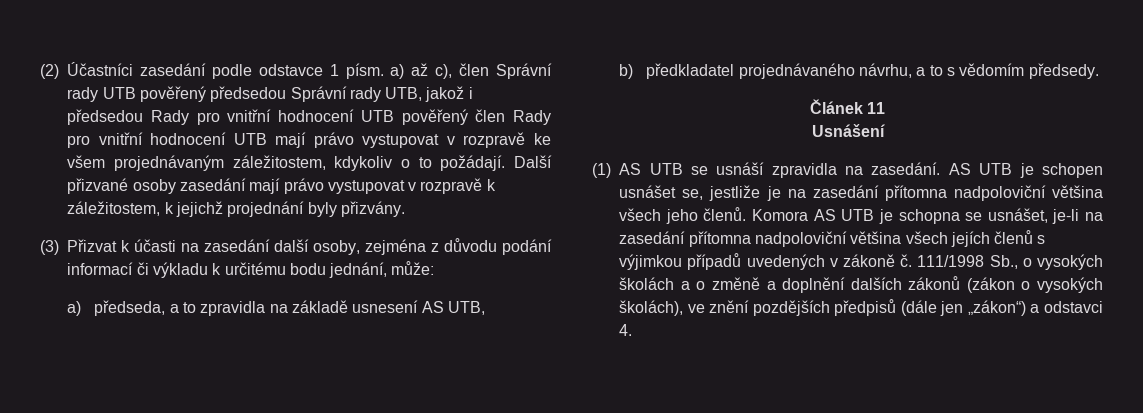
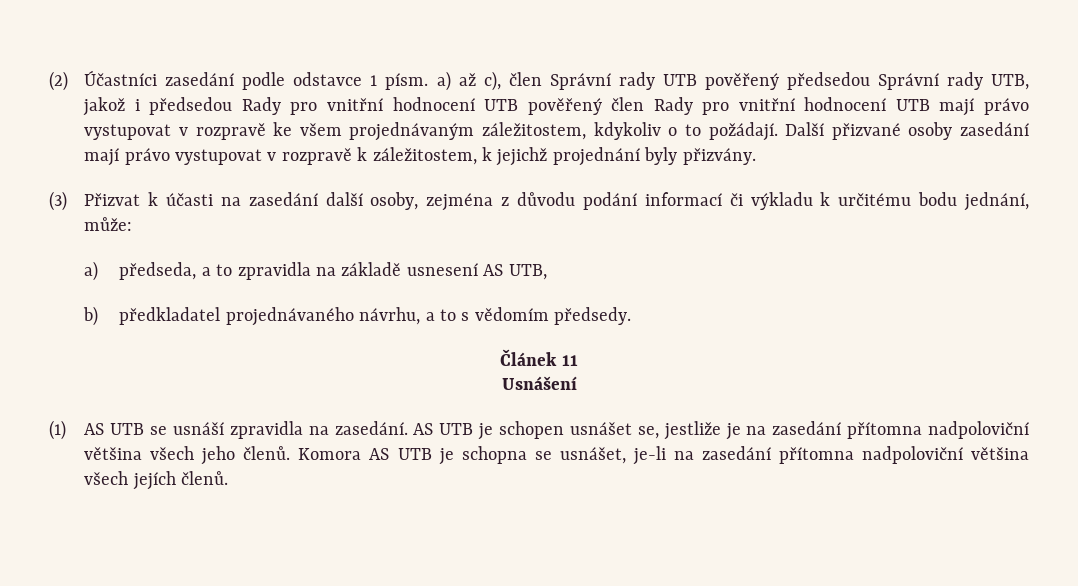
- Komora AS UTB je schopna se usnášet, je-li na zasedání přítomna nadpoloviční většina všech jejích členů s výjimkou případů uvedených v zákoně č. 111/1998 Sb., o vysokých školách a o změně a doplnění dalších zákonů (zákon o vysokých školách), ve znění pozdějších předpisů (dále jen „zákon“) a odstavci 4.
+ Komora AS UTB je schopna se usnášet, je-li na zasedání přítomna nadpoloviční většina všech jejích členů.

